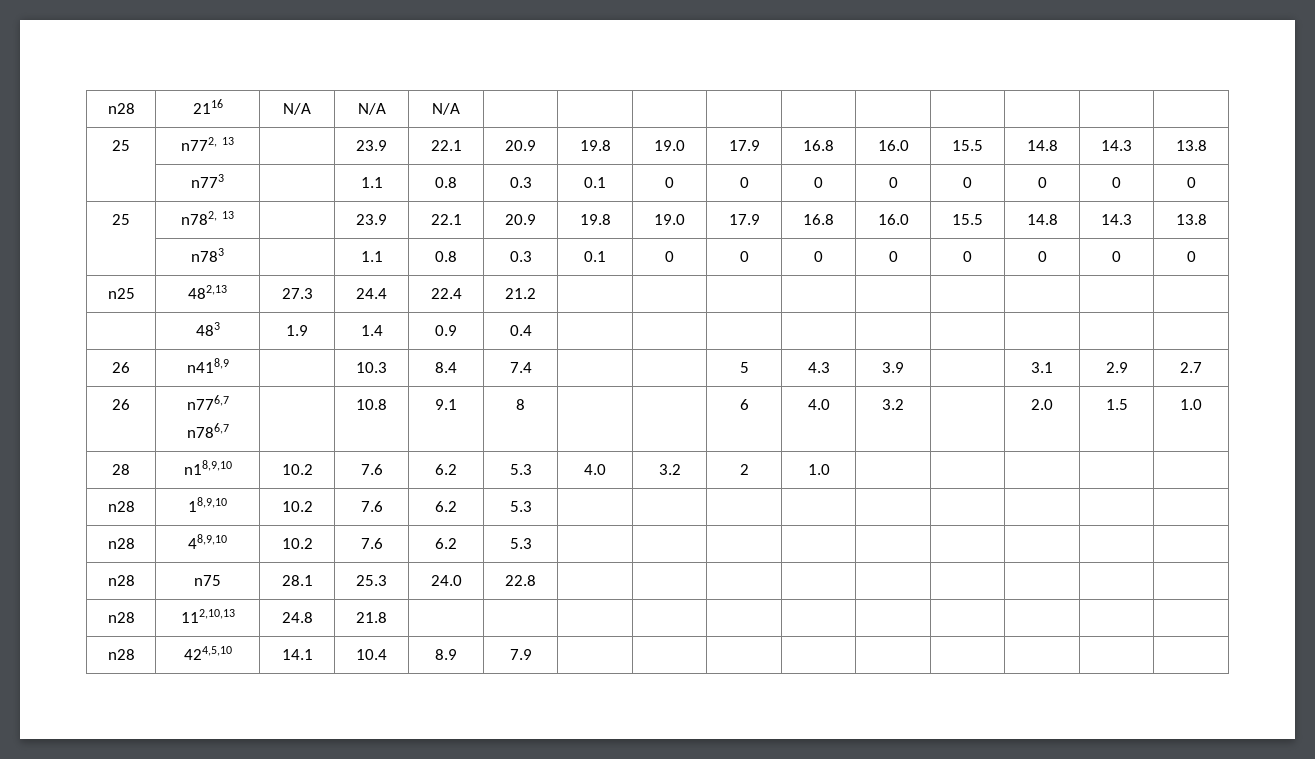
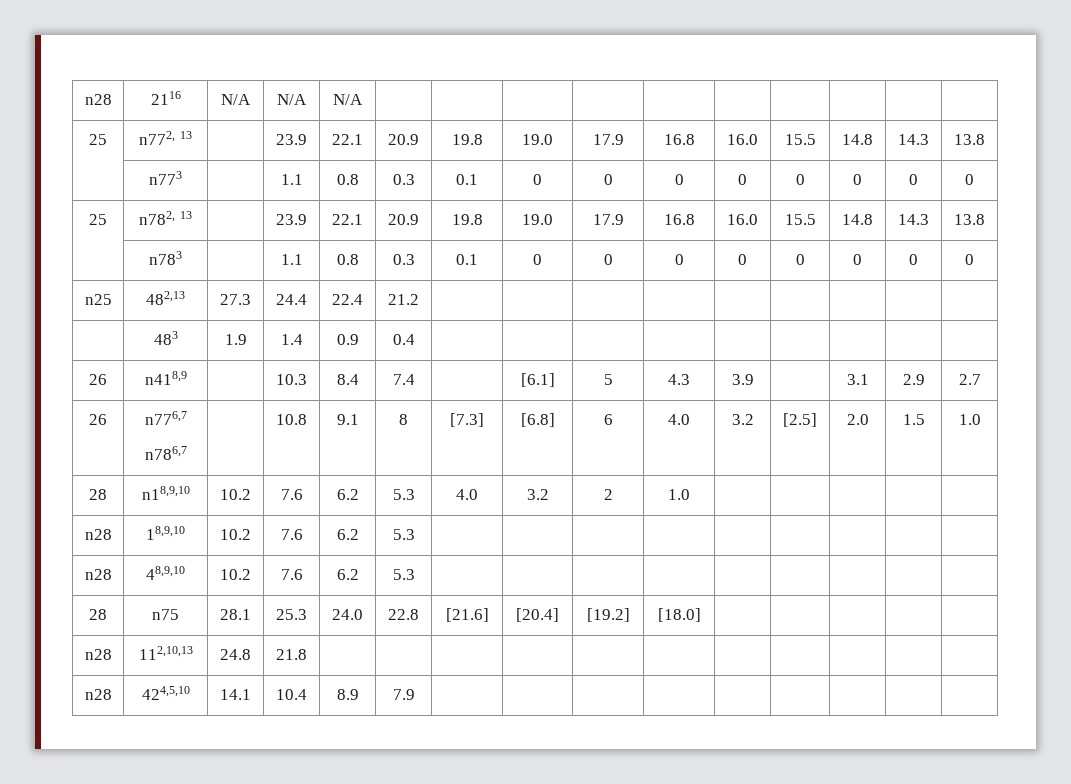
- 26 | n418,9 | | 10.3 | 8.4 | 7.4 | | | 5 | 4.3 | 3.9 | | 3.1 | 2.9 | 2.7
+ 26 | n418,9 | | 10.3 | 8.4 | 7.4 | | [6.1] | 5 | 4.3 | 3.9 | | 3.1 | 2.9 | 2.7
  26 | n776,7
- n786,7 | | 10.8 | 9.1 | 8 | | | 6 | 4.0 | 3.2 | | 2.0 | 1.5 | 1.0
+ n786,7 | | 10.8 | 9.1 | 8 | [7.3] | [6.8] | 6 | 4.0 | 3.2 | [2.5] | 2.0 | 1.5 | 1.0
- n28 | n75 | 28.1 | 25.3 | 24.0 | 22.8 | | | | | | | | |
+ 28 | n75 | 28.1 | 25.3 | 24.0 | 22.8 | [21.6] | [20.4] | [19.2] | [18.0] | | | | |

